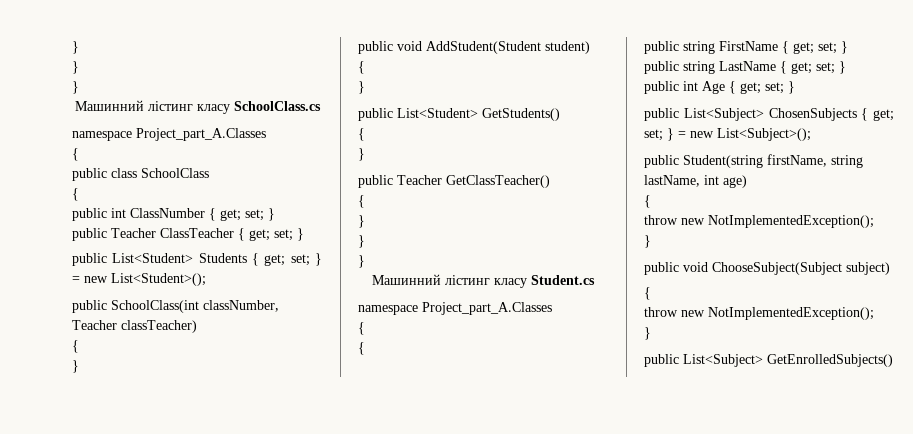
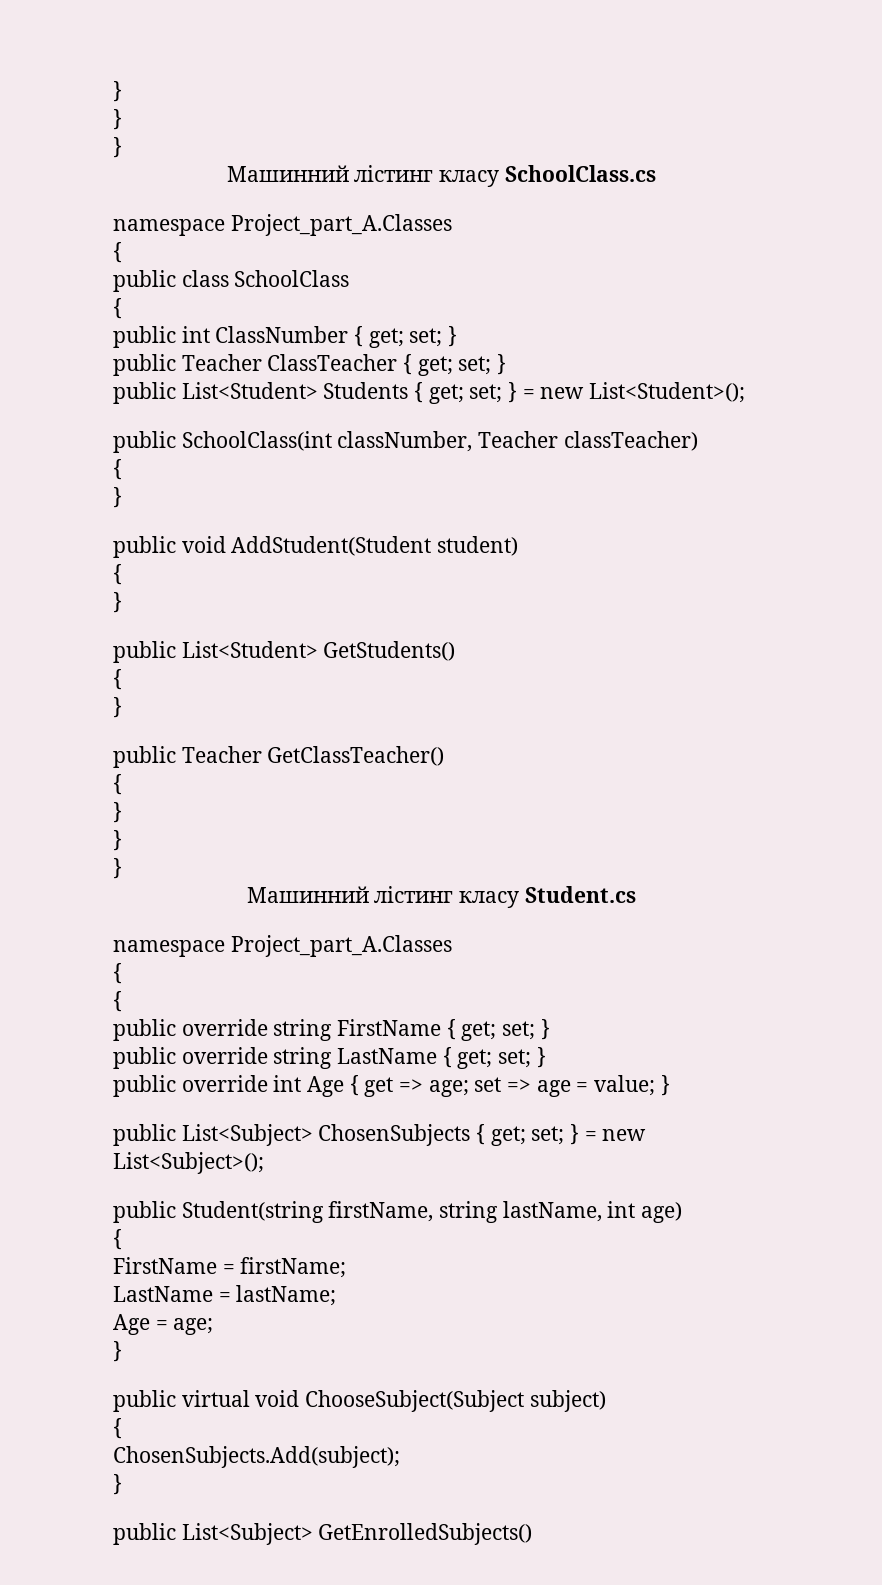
- public string FirstName { get; set; }
+ public override string FirstName { get; set; }
- public string LastName { get; set; }
+ public override string LastName { get; set; }
- public int Age { get; set; }
+ public override int Age { get => age; set => age = value; }
  public Student(string firstName, string lastName, int age)
  {
- throw new NotImplementedException();
+ FirstName = firstName;
+ LastName = lastName;
+ Age = age;
  }
- public void ChooseSubject(Subject subject)
+ public virtual void ChooseSubject(Subject subject)
  {
- throw new NotImplementedException();
+ ChosenSubjects.Add(subject);

